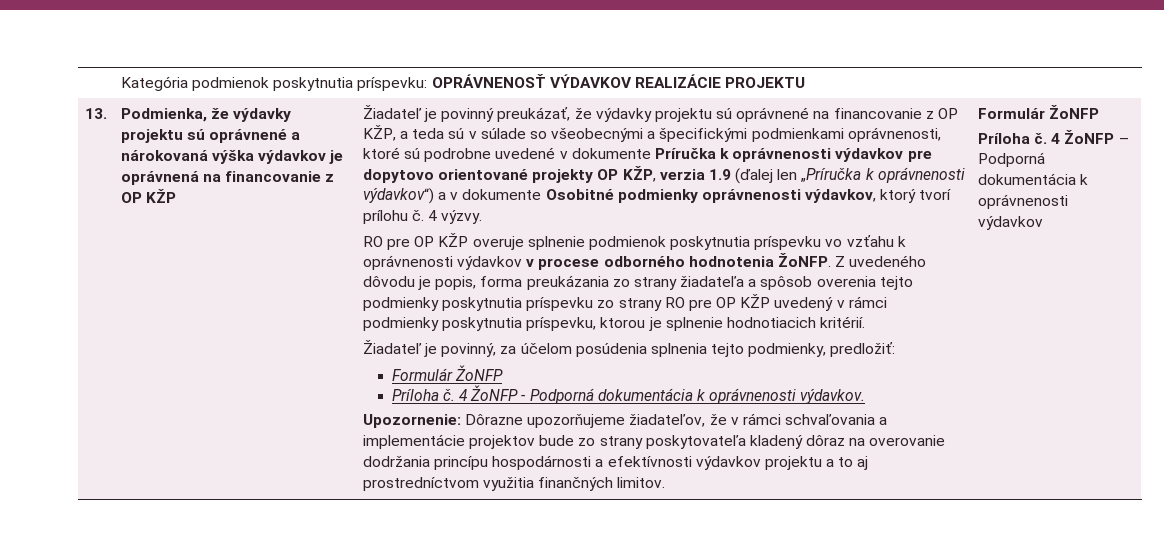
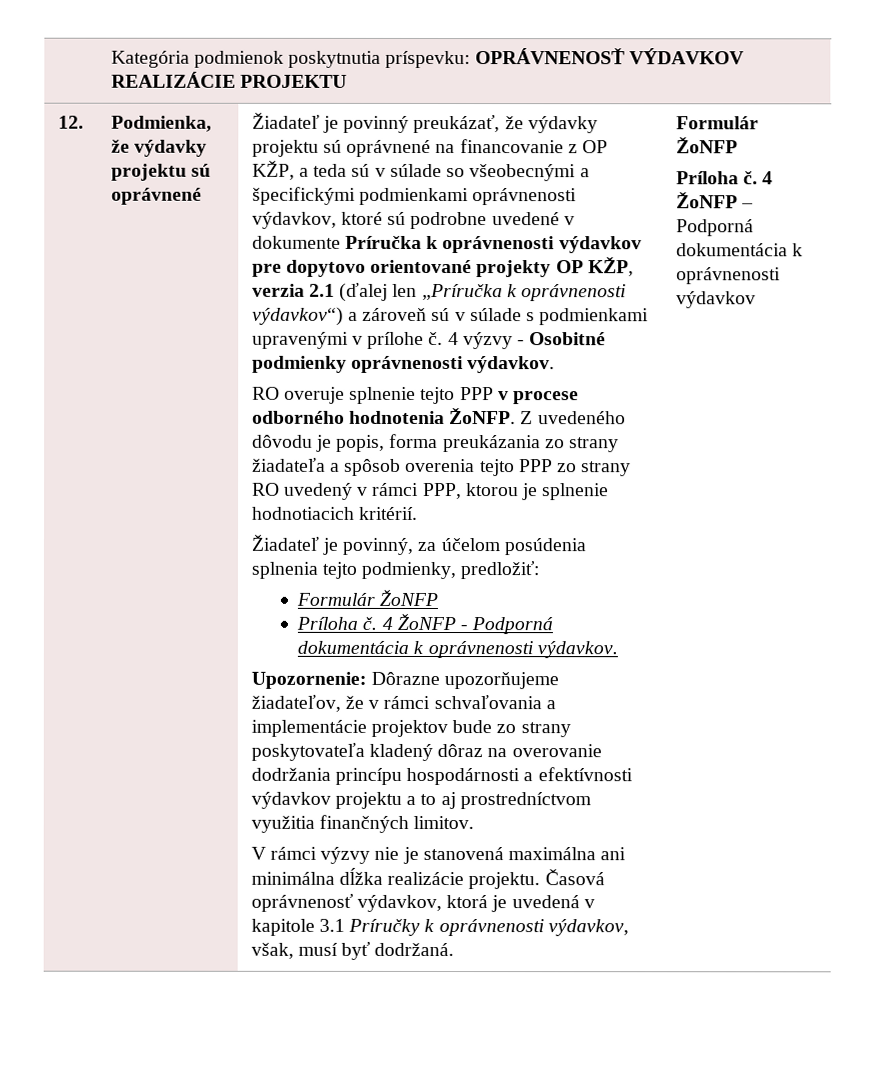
- 13.
+ 12.
- Podmienka, že výdavky projektu sú oprávnené a nárokovaná výška výdavkov je oprávnená na financovanie z OP KŽP
+ Podmienka, že výdavky projektu sú oprávnené
- Žiadateľ je povinný preukázať, že výdavky projektu sú oprávnené na financovanie z OP KŽP, a teda sú v súlade so všeobecnými a špecifickými podmienkami oprávnenosti, ktoré sú podrobne uvedené v dokumente Príručka k oprávnenosti výdavkov pre dopytovo orientované projekty OP KŽP, verzia 1.9 (ďalej len „Príručka k oprávnenosti výdavkov“) a v dokumente Osobitné podmienky oprávnenosti výdavkov, ktorý tvorí prílohu č. 4 výzvy.
- RO pre OP KŽP overuje splnenie podmienok poskytnutia príspevku vo vzťahu k oprávnenosti výdavkov v procese odborného hodnotenia ŽoNFP.
+ Žiadateľ je povinný preukázať, že výdavky projektu sú oprávnené na financovanie z OP KŽP, a teda sú v súlade so všeobecnými a špecifickými podmienkami oprávnenosti výdavkov, ktoré sú podrobne uvedené v dokumente Príručka k oprávnenosti výdavkov pre dopytovo orientované projekty OP KŽP, verzia 2.1 (ďalej len „Príručka k oprávnenosti výdavkov“) a zároveň sú v súlade s podmienkami upravenými v prílohe č. 4 výzvy - Osobitné podmienky oprávnenosti výdavkov.
+ RO overuje splnenie tejto PPP v procese odborného hodnotenia ŽoNFP.
- Z uvedeného dôvodu je popis, forma preukázania zo strany žiadateľa a spôsob overenia tejto podmienky poskytnutia príspevku zo strany RO pre OP KŽP uvedený v rámci podmienky poskytnutia príspevku, ktorou je splnenie hodnotiacich kritérií.
+ Z uvedeného dôvodu je popis, forma preukázania zo strany žiadateľa a spôsob overenia tejto PPP zo strany RO uvedený v rámci PPP, ktorou je splnenie hodnotiacich kritérií.
+ V rámci výzvy nie je stanovená maximálna ani minimálna dĺžka realizácie projektu. Časová oprávnenosť výdavkov, ktorá je uvedená v kapitole 3.1 Príručky k oprávnenosti výdavkov, však, musí byť dodržaná.

